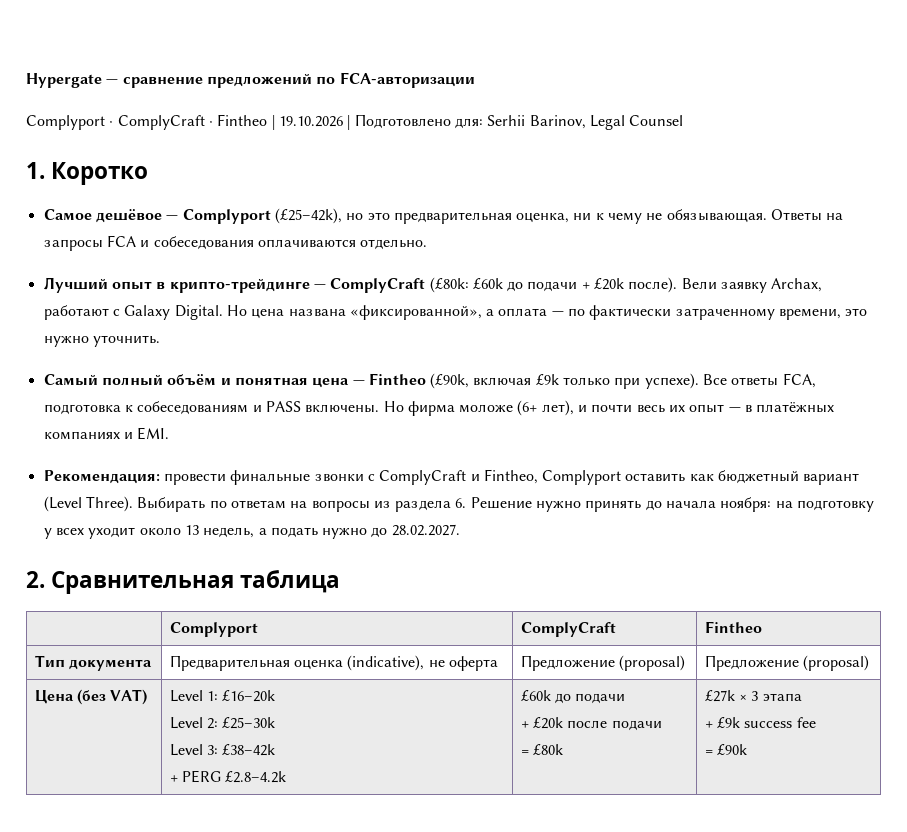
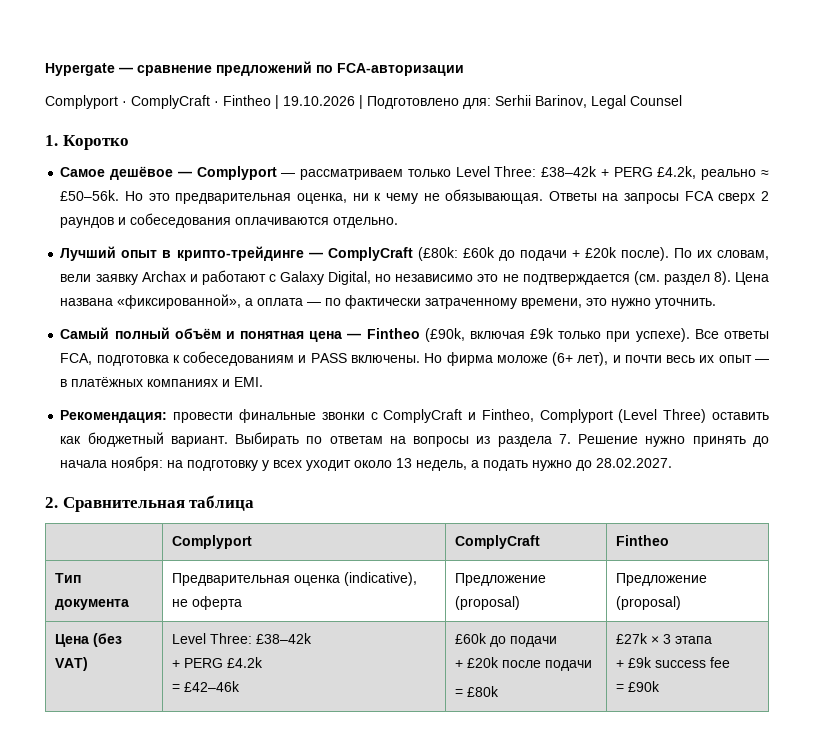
- Самое дешёвое — Complyport (£25–42k), но это предварительная оценка, ни к чему не обязывающая.
+ Самое дешёвое — Complyport — рассматриваем только Level Three: £38–42k + PERG £4.2k, реально ≈ £50–56k. Но это предварительная оценка, ни к чему не обязывающая.
- Ответы на запросы FCA и собеседования оплачиваются отдельно.
+ Ответы на запросы FCA сверх 2 раундов и собеседования оплачиваются отдельно.
- Вели заявку Archax, работают с Galaxy Digital. Но цена названа «фиксированной», а оплата — по фактически затраченному времени, это нужно уточнить.
+ По их словам, вели заявку Archax и работают с Galaxy Digital, но независимо это не подтверждается (см. раздел 8). Цена названа «фиксированной», а оплата — по фактически затраченному времени, это нужно уточнить.
- Рекомендация: провести финальные звонки с ComplyCraft и Fintheo, Complyport оставить как бюджетный вариант (Level Three).
+ Рекомендация: провести финальные звонки с ComplyCraft и Fintheo, Complyport (Level Three) оставить как бюджетный вариант.
- Выбирать по ответам на вопросы из раздела 6. Решение нужно принять до начала ноября: на подготовку у всех уходит около 13 недель, а подать нужно до 28.02.2027.
+ Выбирать по ответам на вопросы из раздела 7. Решение нужно принять до начала ноября: на подготовку у всех уходит около 13 недель, а подать нужно до 28.02.2027.
- Цена (без VAT) | Level 1: £16–20k
- Level 2: £25–30k
- Level 3: £38–42k
- + PERG £2.8–4.2k | £60k до подачи
+ Цена (без VAT) | Level Three: £38–42k
+ + PERG £4.2k
+ = £42–46k | £60k до подачи

